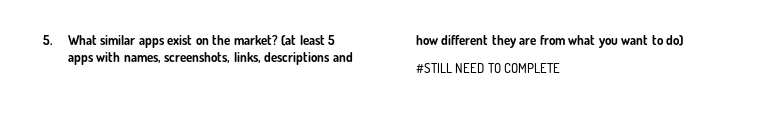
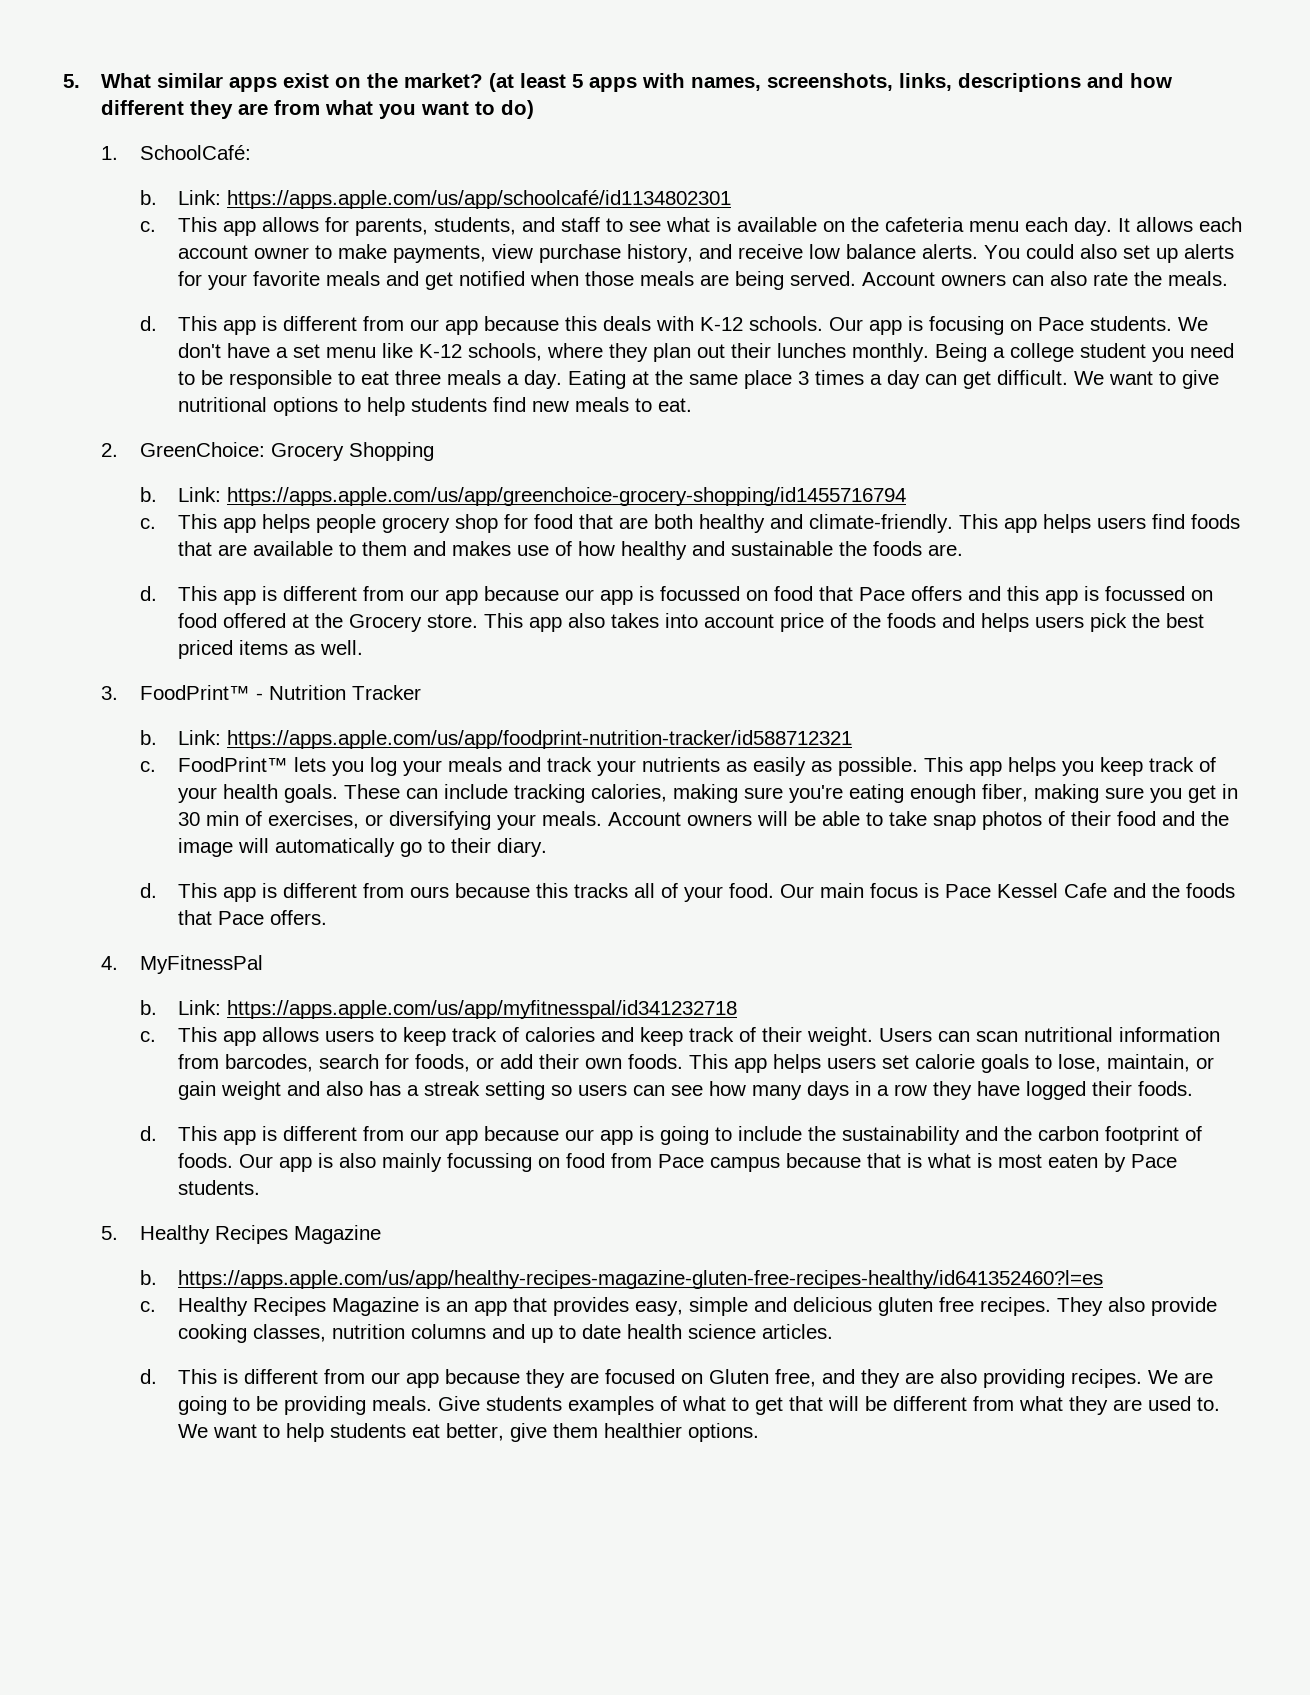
- #STILL NEED TO COMPLETE
+ 1. SchoolCafé:
+ b. Link: https://apps.apple.com/us/app/schoolcafé/id1134802301
+ c. This app allows for parents, students, and staff to see what is available on the cafeteria menu each day. It allows each account owner to make payments, view purchase history, and receive low balance alerts. You could also set up alerts for your favorite meals and get notified when those meals are being served. Account owners can also rate the meals.
+ d. This app is different from our app because this deals with K-12 schools. Our app is focusing on Pace students. We don't have a set menu like K-12 schools, where they plan out their lunches monthly. Being a college student you need to be responsible to eat three meals a day. Eating at the same place 3 times a day can get difficult. We want to give nutritional options to help students find new meals to eat.
+ 2. GreenChoice: Grocery Shopping
+ b. Link: https://apps.apple.com/us/app/greenchoice-grocery-shopping/id1455716794
+ c. This app helps people grocery shop for food that are both healthy and climate-friendly. This app helps users find foods that are available to them and makes use of how healthy and sustainable the foods are.
+ d. This app is different from our app because our app is focussed on food that Pace offers and this app is focussed on food offered at the Grocery store. This app also takes into account price of the foods and helps users pick the best priced items as well.
+ 3. FoodPrint™ - Nutrition Tracker
+ b. Link: https://apps.apple.com/us/app/foodprint-nutrition-tracker/id588712321
+ c. FoodPrint™ lets you log your meals and track your nutrients as easily as possible. This app helps you keep track of your health goals. These can include tracking calories, making sure you're eating enough fiber, making sure you get in 30 min of exercises, or diversifying your meals. Account owners will be able to take snap photos of their food and the image will automatically go to their diary.
+ d. This app is different from ours because this tracks all of your food. Our main focus is Pace Kessel Cafe and the foods that Pace offers.
+ 4. MyFitnessPal
+ b. Link: https://apps.apple.com/us/app/myfitnesspal/id341232718
+ c. This app allows users to keep track of calories and keep track of their weight. Users can scan nutritional information from barcodes, search for foods, or add their own foods. This app helps users set calorie goals to lose, maintain, or gain weight and also has a streak setting so users can see how many days in a row they have logged their foods.
+ d. This app is different from our app because our app is going to include the sustainability and the carbon footprint of foods. Our app is also mainly focussing on food from Pace campus because that is what is most eaten by Pace students.
+ 5. Healthy Recipes Magazine
+ b. https://apps.apple.com/us/app/healthy-recipes-magazine-gluten-free-recipes-healthy/id641352460?l=es
+ c. Healthy Recipes Magazine is an app that provides easy, simple and delicious gluten free recipes. They also provide cooking classes, nutrition columns and up to date health science articles.
+ d. This is different from our app because they are focused on Gluten free, and they are also providing recipes. We are going to be providing meals. Give students examples of what to get that will be different from what they are used to. We want to help students eat better, give them healthier options.

